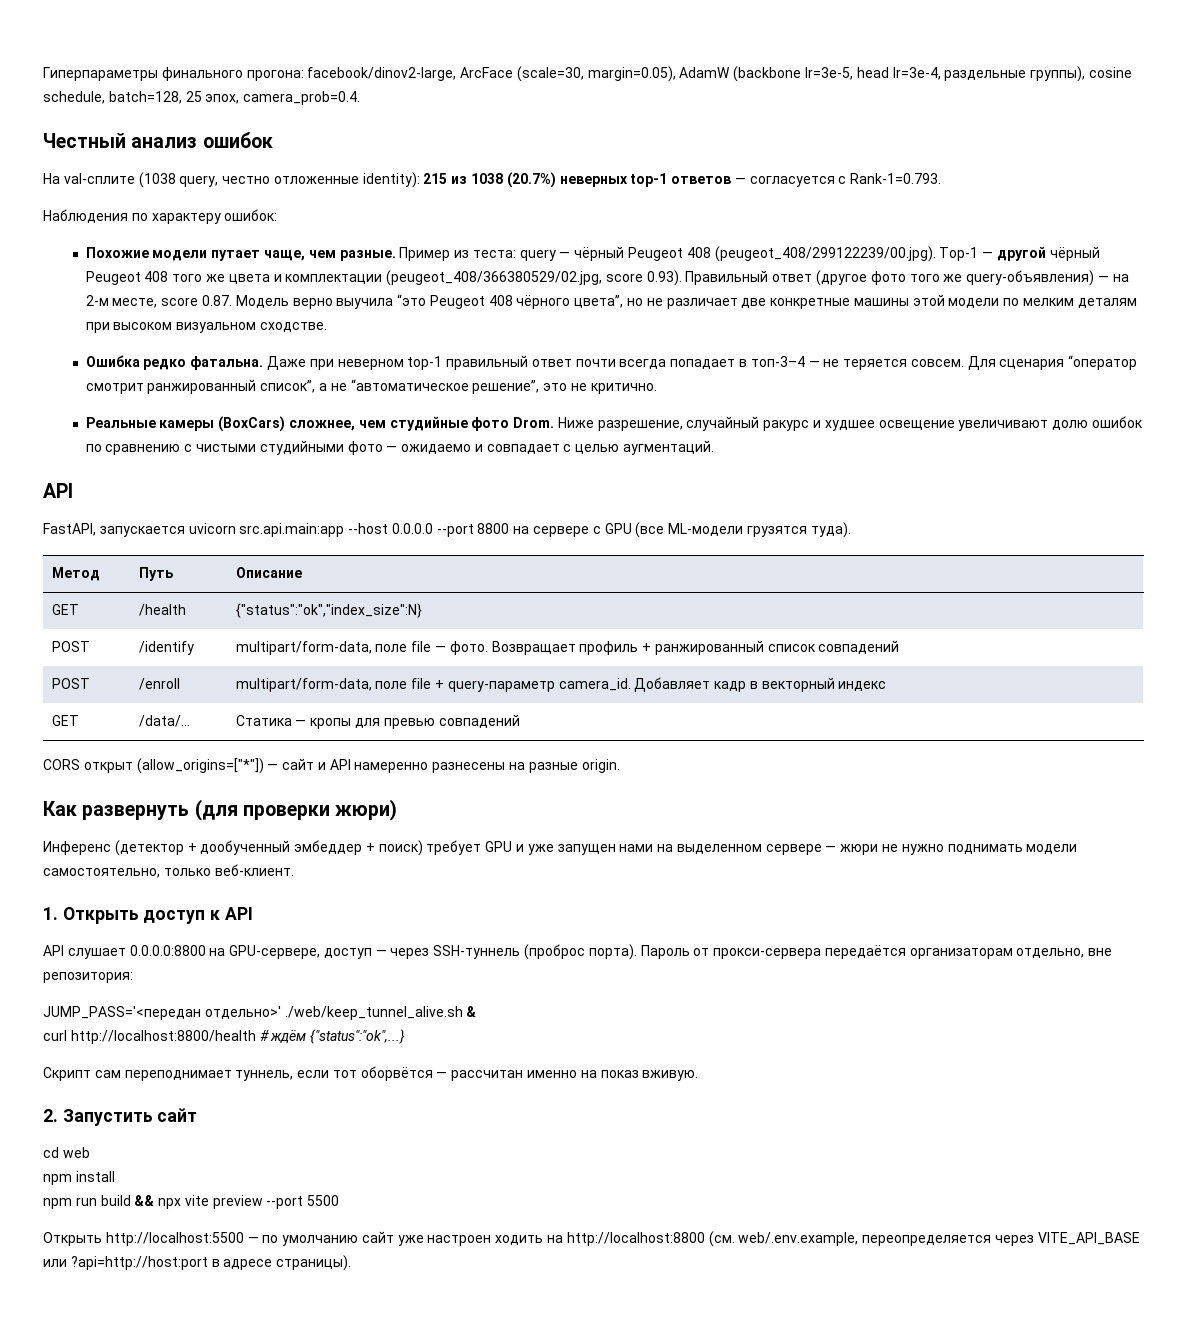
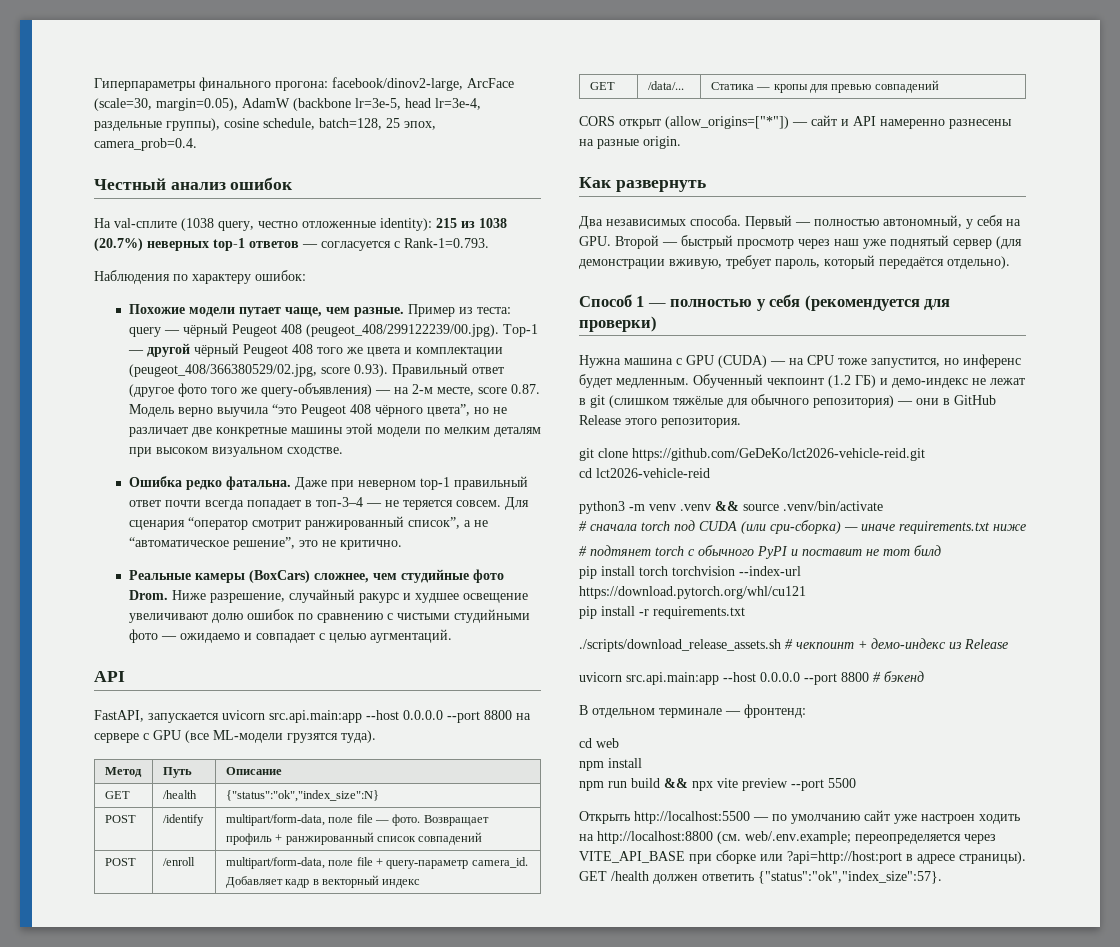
- Как развернуть (для проверки жюри)
- Инференс (детектор + дообученный эмбеддер + поиск) требует GPU и уже запущен нами на выделенном сервере — жюри не нужно поднимать модели самостоятельно, только веб-клиент.
- 1. Открыть доступ к API
- API слушает 0.0.0.0:8800 на GPU-сервере, доступ — через SSH-туннель (проброс порта). Пароль от прокси-сервера передаётся организаторам отдельно, вне репозитория:
- JUMP_PASS='<передан отдельно>' ./web/keep_tunnel_alive.sh &
- curl http://localhost:8800/health # ждём {"status":"ok",...}
- Скрипт сам переподнимает туннель, если тот оборвётся — рассчитан именно на показ вживую.
- 2. Запустить сайт
+ Как развернуть
+ Два независимых способа. Первый — полностью автономный, у себя на GPU. Второй — быстрый просмотр через наш уже поднятый сервер (для демонстрации вживую, требует пароль, который передаётся отдельно).
+ Способ 1 — полностью у себя (рекомендуется для проверки)
+ Нужна машина с GPU (CUDA) — на CPU тоже запустится, но инференс будет медленным. Обученный чекпоинт (1.2 ГБ) и демо-индекс не лежат в git (слишком тяжёлые для обычного репозитория) — они в GitHub Release этого репозитория.
+ git clone https://github.com/GeDeKo/lct2026-vehicle-reid.git
+ cd lct2026-vehicle-reid
+ python3 -m venv .venv && source .venv/bin/activate
+ # сначала torch под CUDA (или cpu-сборка) — иначе requirements.txt ниже
+ # подтянет torch с обычного PyPI и поставит не тот билд
+ pip install torch torchvision --index-url https://download.pytorch.org/whl/cu121
+ pip install -r requirements.txt
+ ./scripts/download_release_assets.sh # чекпоинт + демо-индекс из Release
+ uvicorn src.api.main:app --host 0.0.0.0 --port 8800 # бэкенд
+ В отдельном терминале — фронтенд:
- Открыть http://localhost:5500 — по умолчанию сайт уже настроен ходить на http://localhost:8800 (см. web/.env.example, переопределяется через VITE_API_BASE или ?api=http://host:port в адресе страницы).
+ Открыть http://localhost:5500 — по умолчанию сайт уже настроен ходить на http://localhost:8800 (см. web/.env.example; переопределяется через VITE_API_BASE при сборке или ?api=http://host:port в адресе страницы).
+ GET /health должен ответить {"status":"ok","index_size":57}.

